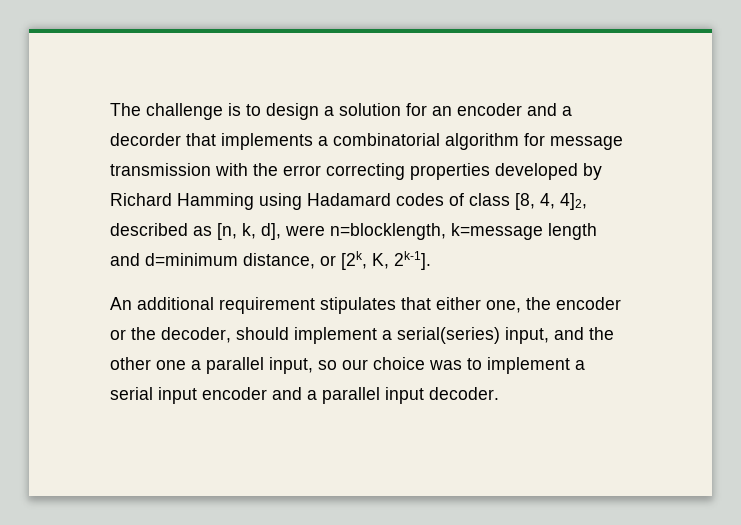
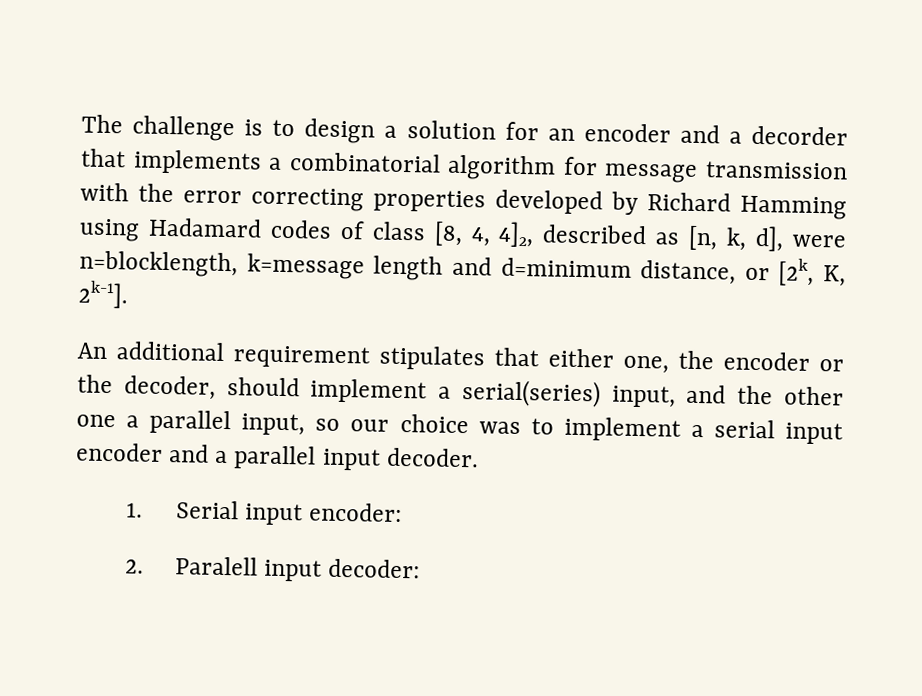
+ 1. Serial input encoder:
+ 2. Paralell input decoder:

